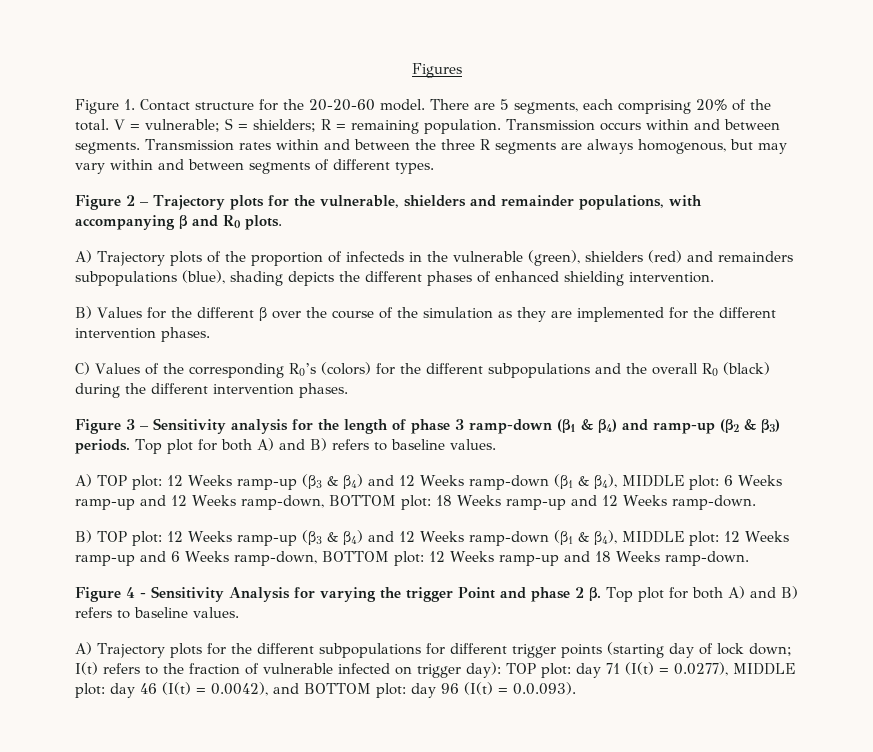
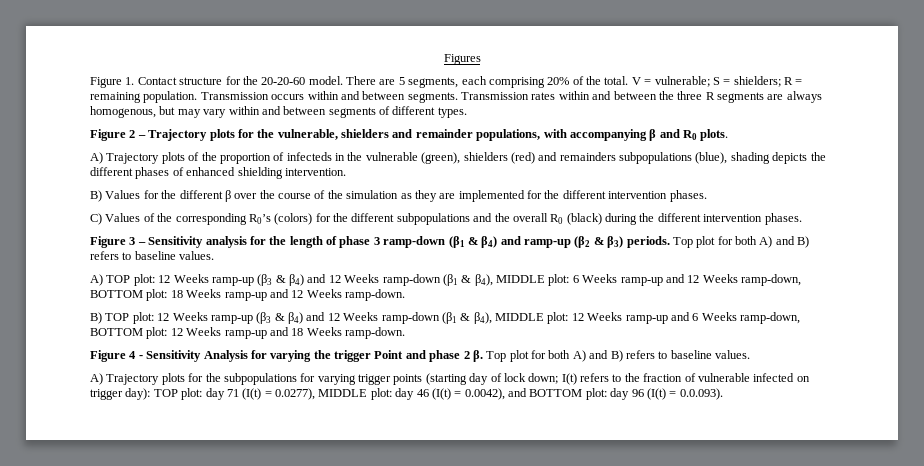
- A) Trajectory plots for the different subpopulations for different trigger points (starting day of lock down; I(t) refers to the fraction of vulnerable infected on trigger day): TOP plot: day 71 (I(t) = 0.0277), MIDDLE plot: day 46 (I(t) = 0.0042), and BOTTOM plot: day 96 (I(t) = 0.0.093).
+ A) Trajectory plots for the subpopulations for varying trigger points (starting day of lock down; I(t) refers to the fraction of vulnerable infected on trigger day): TOP plot: day 71 (I(t) = 0.0277), MIDDLE plot: day 46 (I(t) = 0.0042), and BOTTOM plot: day 96 (I(t) = 0.0.093).

